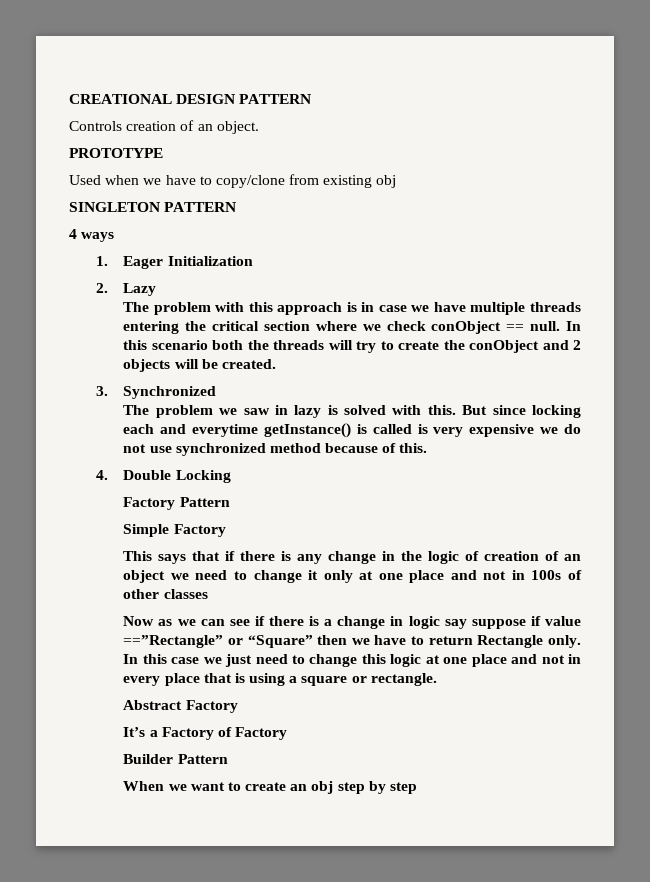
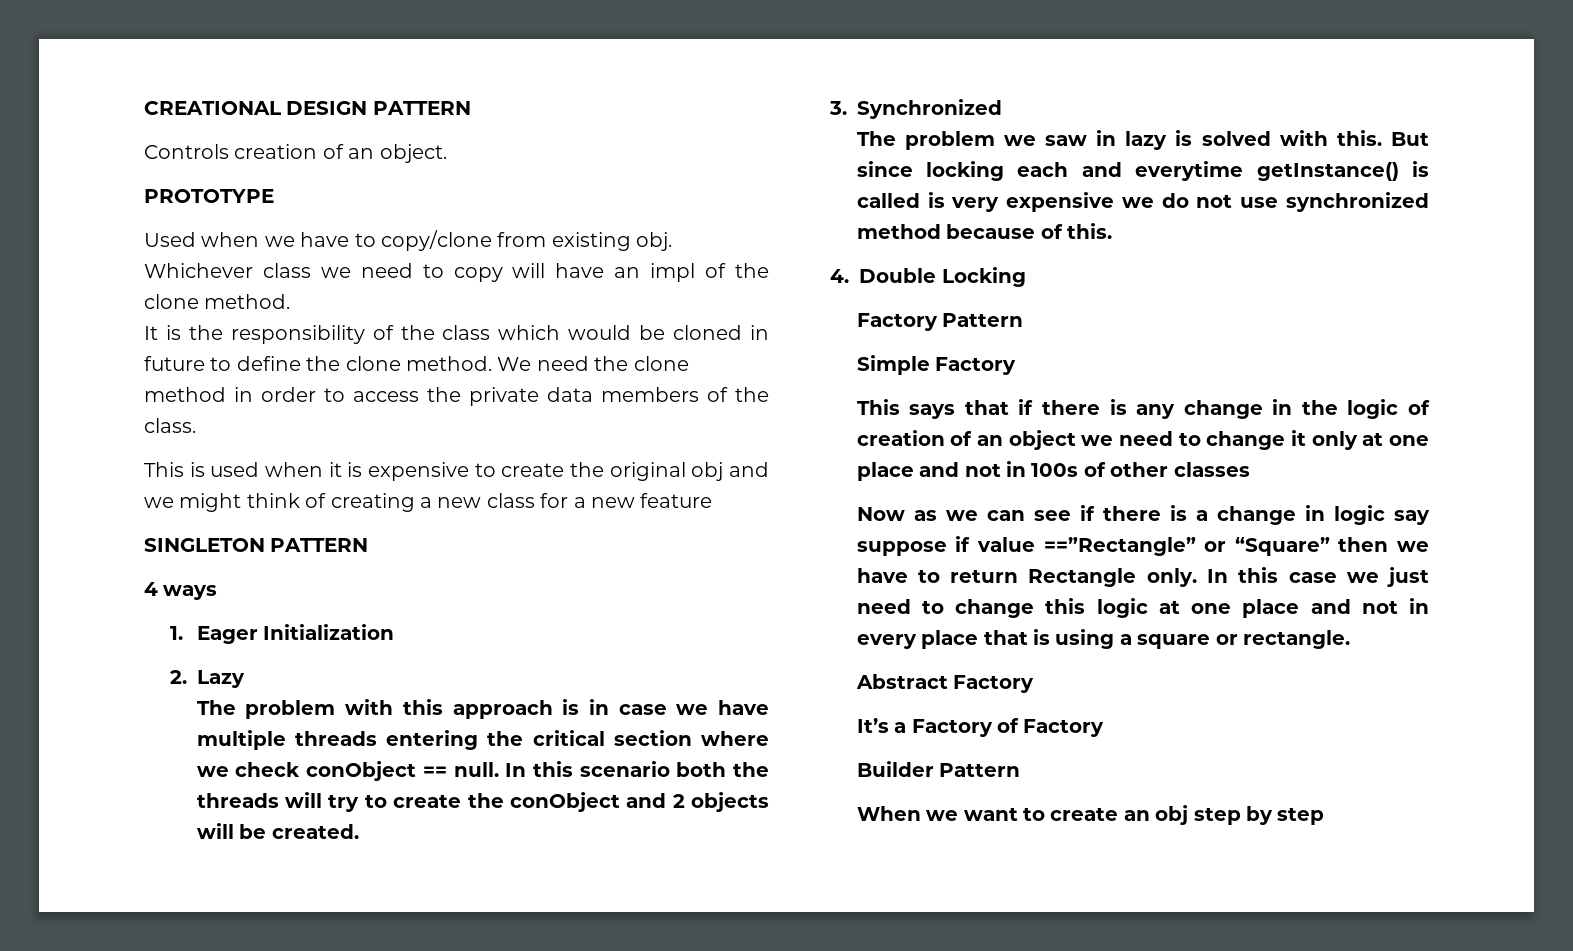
- Used when we have to copy/clone from existing obj
+ Used when we have to copy/clone from existing obj. Whichever class we need to copy will have an impl of the clone method.
+ It is the responsibility of the class which would be cloned in future to define the clone method. We need the clone method in order to access the private data members of the class.
+ This is used when it is expensive to create the original obj and we might think of creating a new class for a new feature

